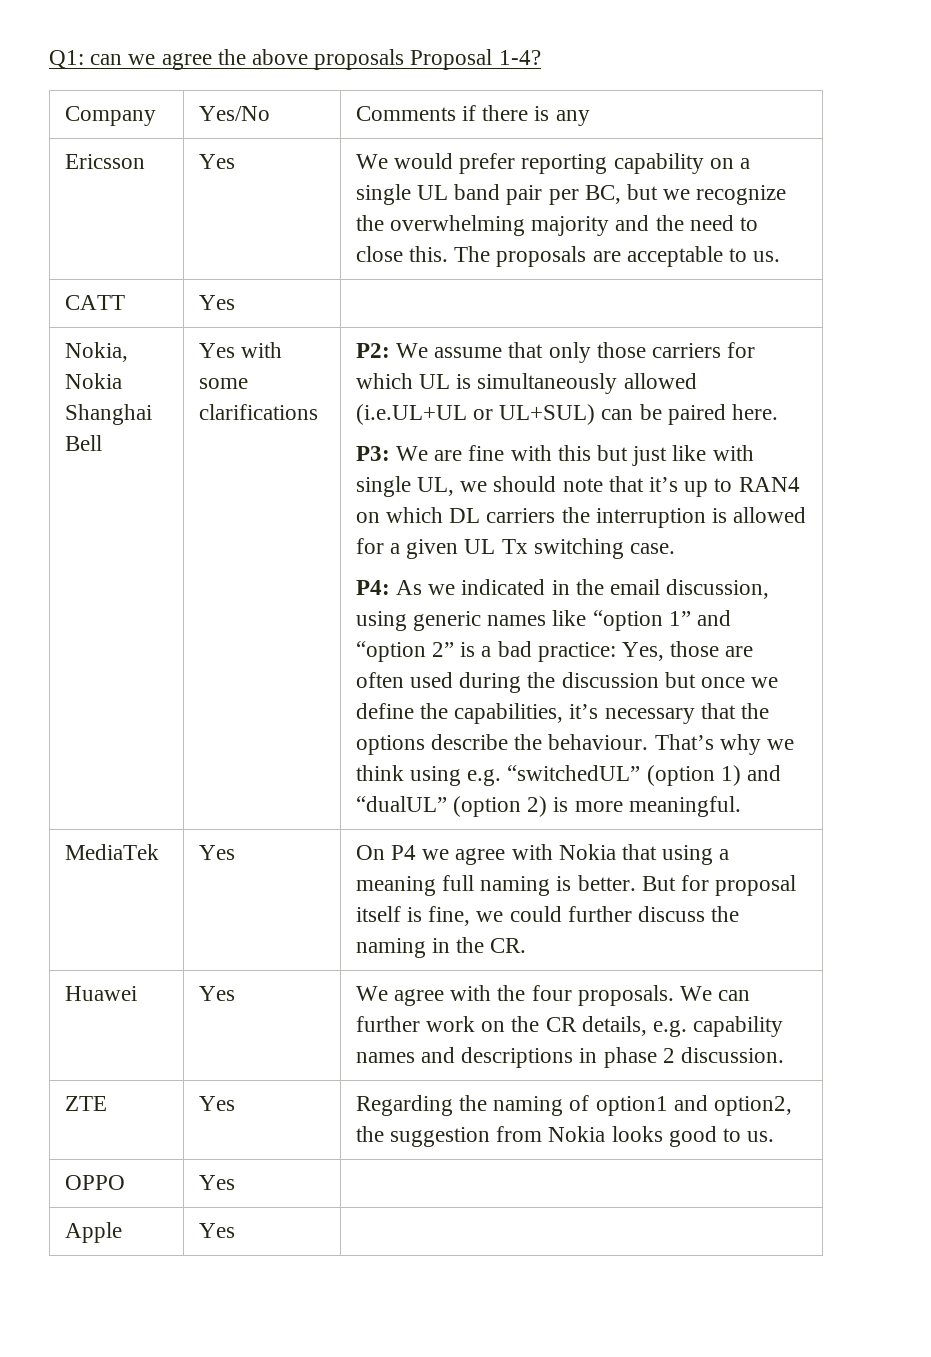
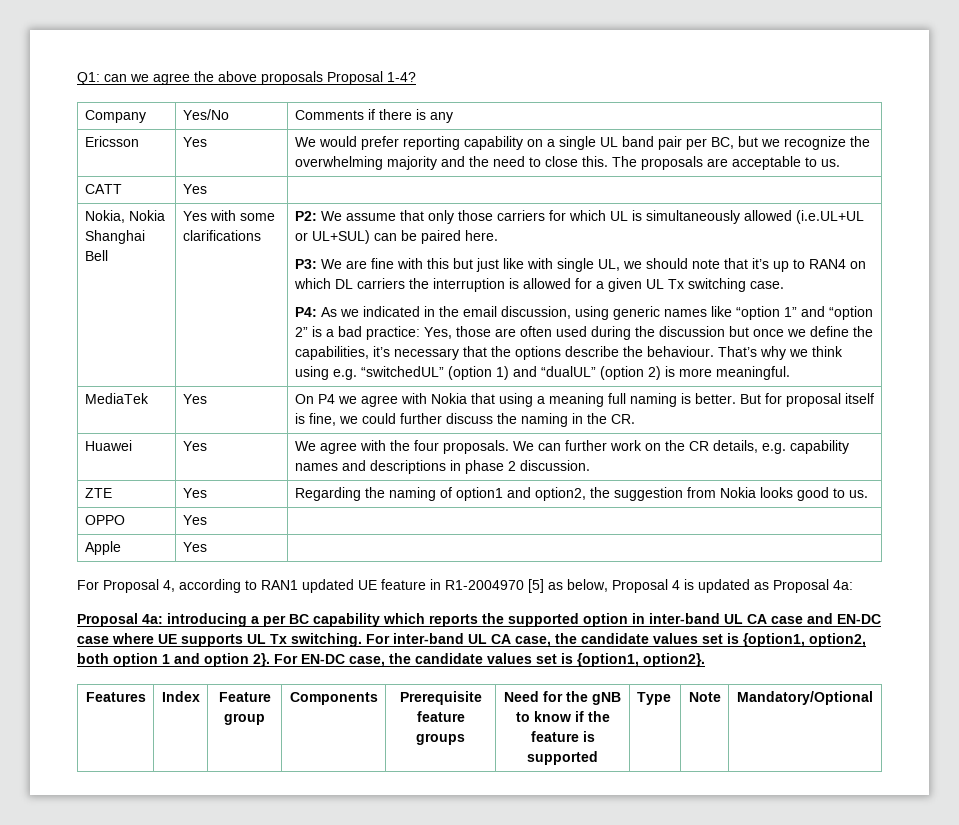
+ For Proposal 4, according to RAN1 updated UE feature in R1-2004970 [5] as below, Proposal 4 is updated as Proposal 4a:
+ Proposal 4a: introducing a per BC capability which reports the supported option in inter-band UL CA case and EN-DC case where UE supports UL Tx switching. For inter-band UL CA case, the candidate values set is {option1, option2, both option 1 and option 2}. For EN-DC case, the candidate values set is {option1, option2}.
+ Features | Index | Feature group | Components | Prerequisite feature groups | Need for the gNB to know if the feature is supported | Type | Note | Mandatory/Optional

